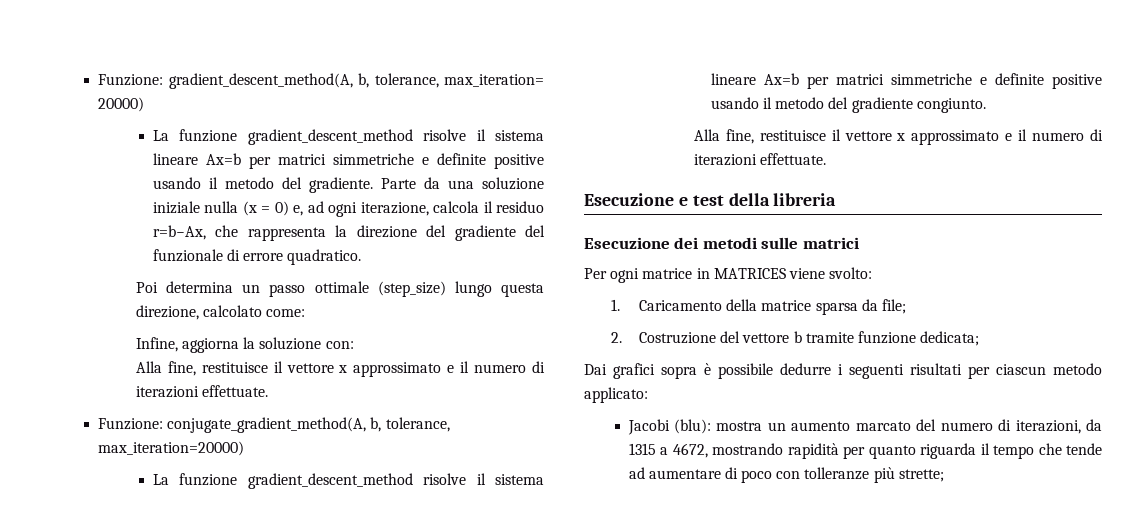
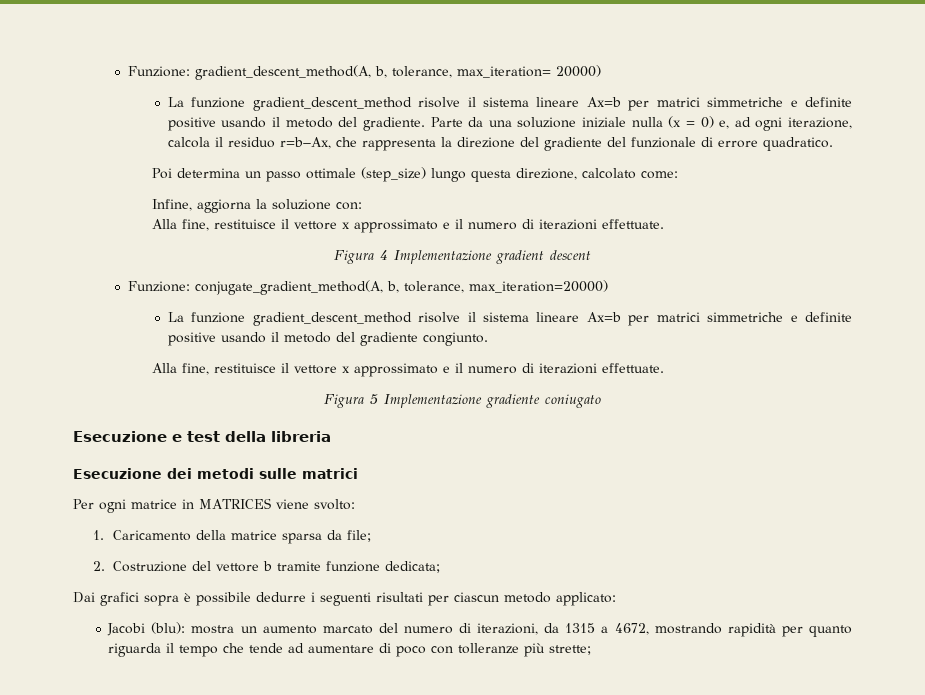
+ Figura 4 Implementazione gradient descent
+ Figura 5 Implementazione gradiente coniugato

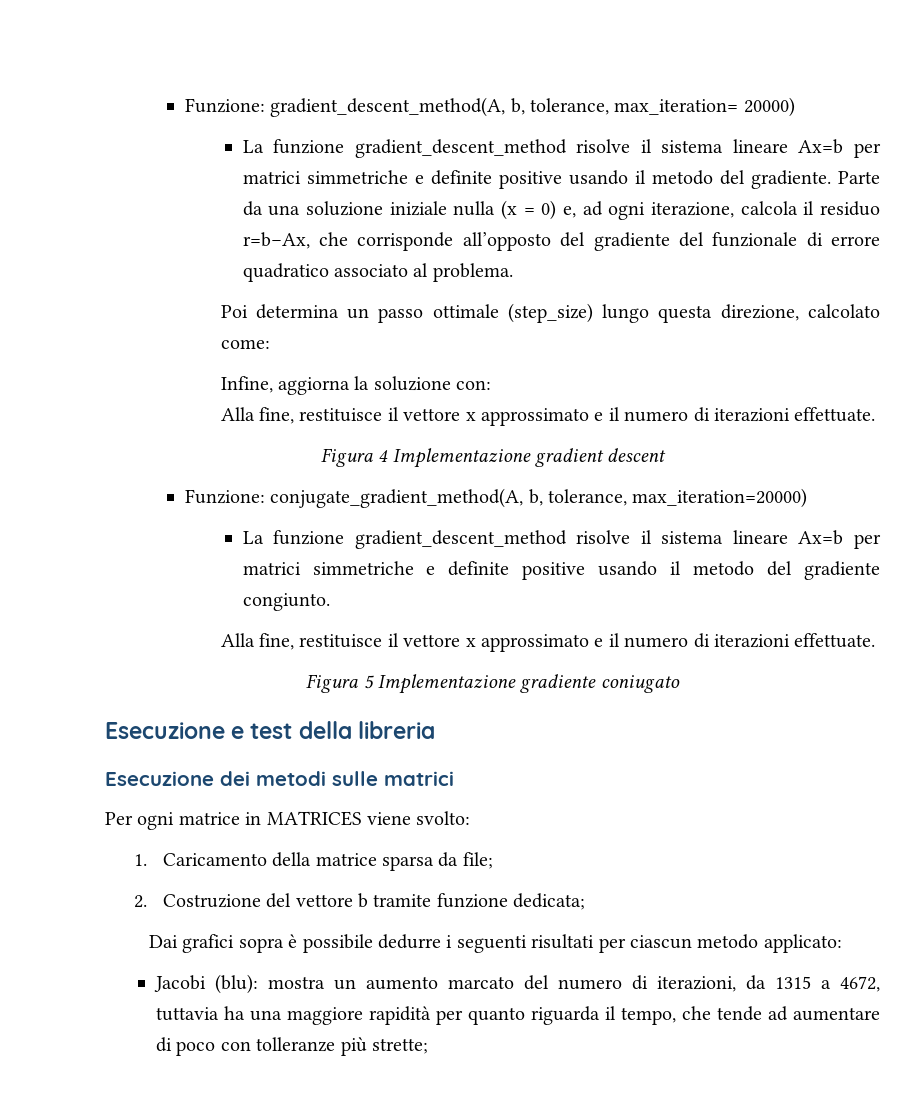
- Parte da una soluzione iniziale nulla (x = 0) e, ad ogni iterazione, calcola il residuo r=b−Ax, che rappresenta la direzione del gradiente del funzionale di errore quadratico.
+ Parte da una soluzione iniziale nulla (x = 0) e, ad ogni iterazione, calcola il residuo r=b−Ax, che corrisponde all’opposto del gradiente del funzionale di errore quadratico associato al problema.
- Jacobi (blu): mostra un aumento marcato del numero di iterazioni, da 1315 a 4672, mostrando rapidità per quanto riguarda il tempo che tende ad aumentare di poco con tolleranze più strette;
+ Jacobi (blu): mostra un aumento marcato del numero di iterazioni, da 1315 a 4672, tuttavia ha una maggiore rapidità per quanto riguarda il tempo, che tende ad aumentare di poco con tolleranze più strette;

